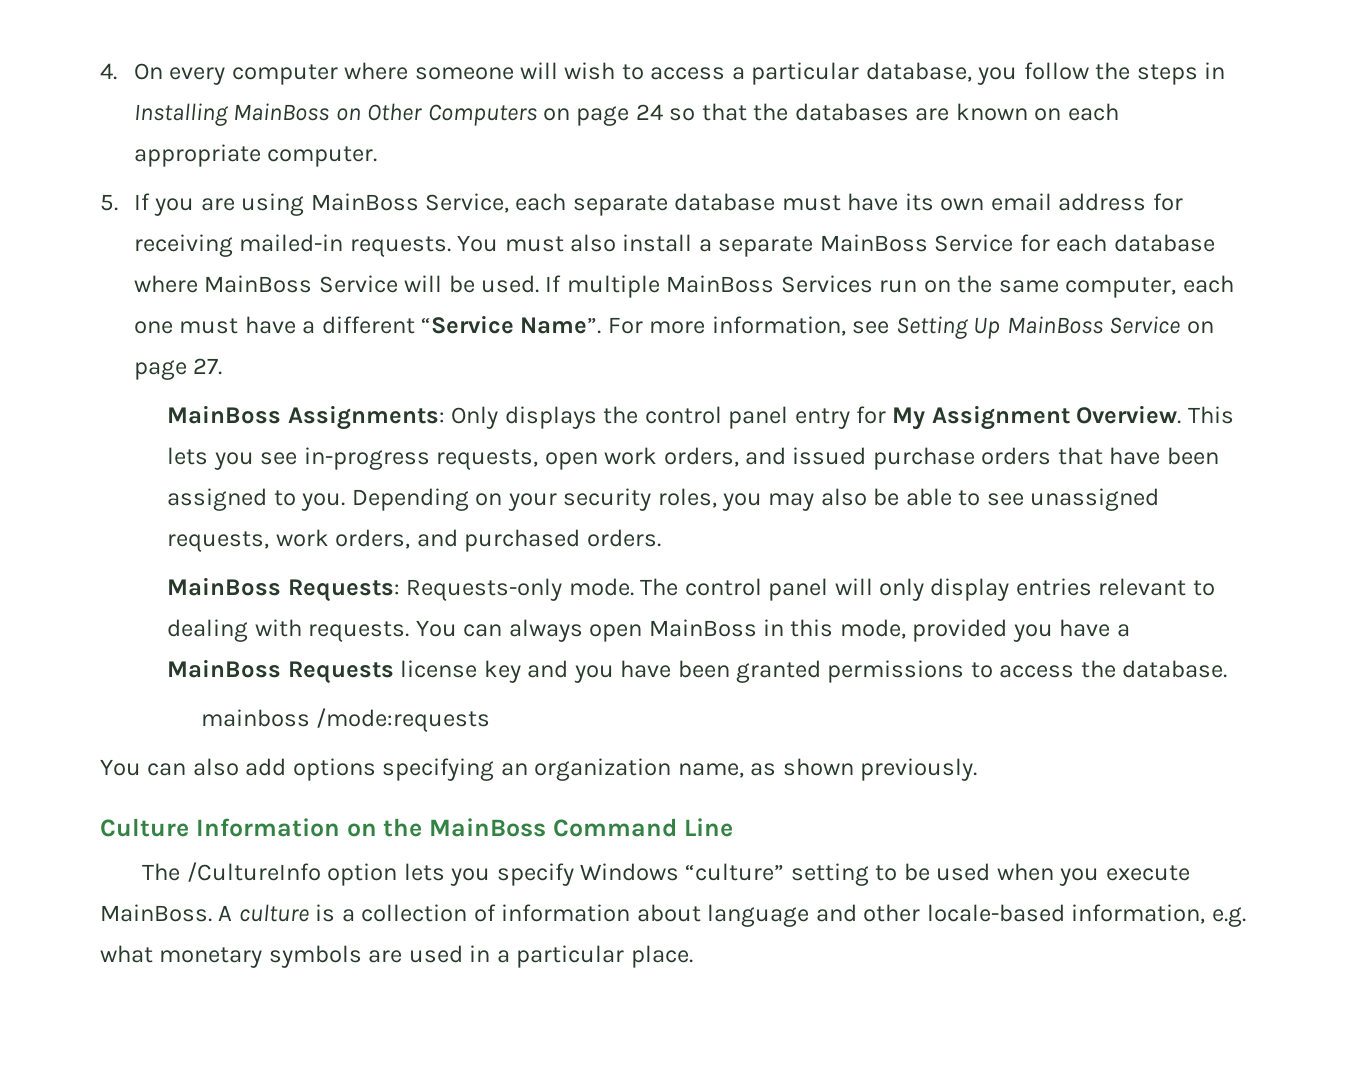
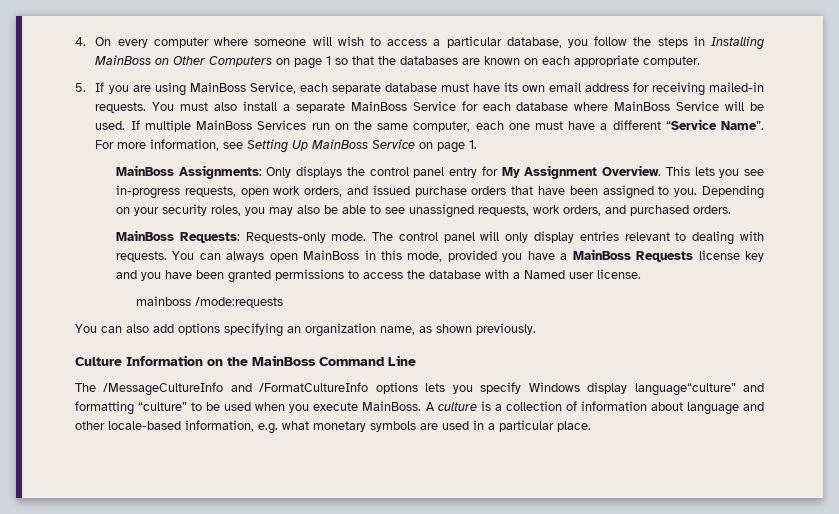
- 4. On every computer where someone will wish to access a particular database, you follow the steps in Installing MainBoss on Other Computers on page 24 so that the databases are known on each appropriate computer.
+ 4. On every computer where someone will wish to access a particular database, you follow the steps in Installing MainBoss on Other Computers on page 1 so that the databases are known on each appropriate computer.
- For more information, see Setting Up MainBoss Service on page 27.
+ For more information, see Setting Up MainBoss Service on page 1.
- You can always open MainBoss in this mode, provided you have a MainBoss Requests license key and you have been granted permissions to access the database.
+ You can always open MainBoss in this mode, provided you have a MainBoss Requests license key and you have been granted permissions to access the database with a Named user license.
- The /CultureInfo option lets you specify Windows “culture” setting to be used when you execute MainBoss.
+ The /MessageCultureInfo and /FormatCultureInfo options lets you specify Windows display language“culture” and formatting “culture” to be used when you execute MainBoss.

